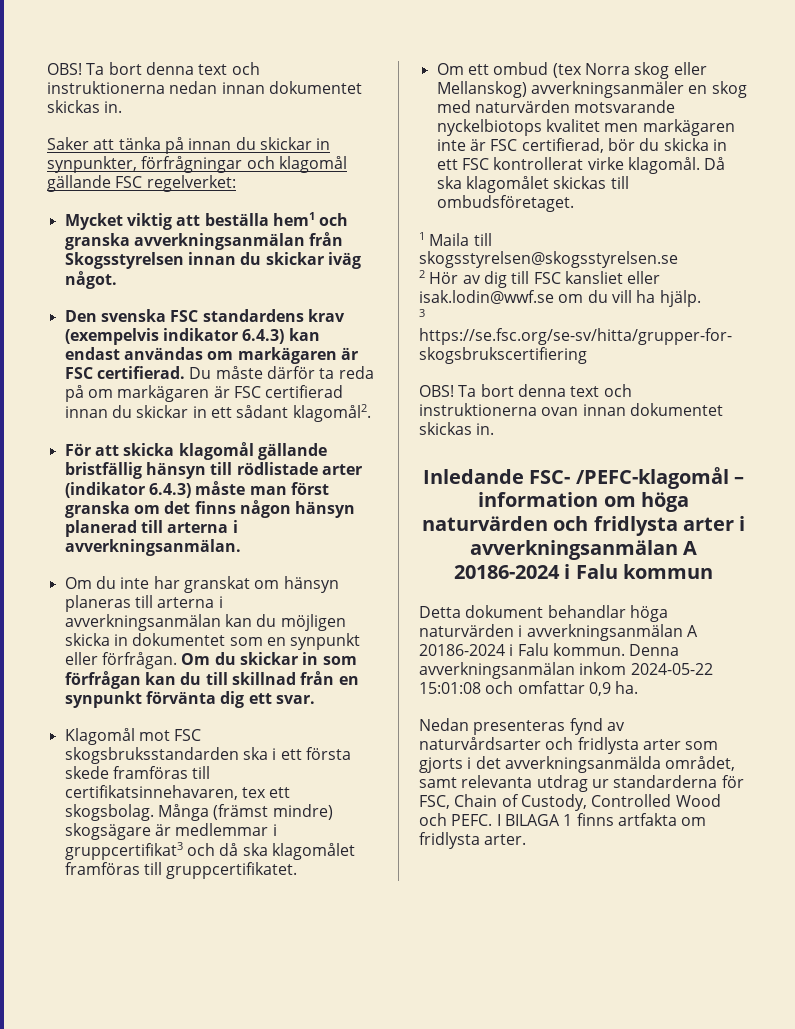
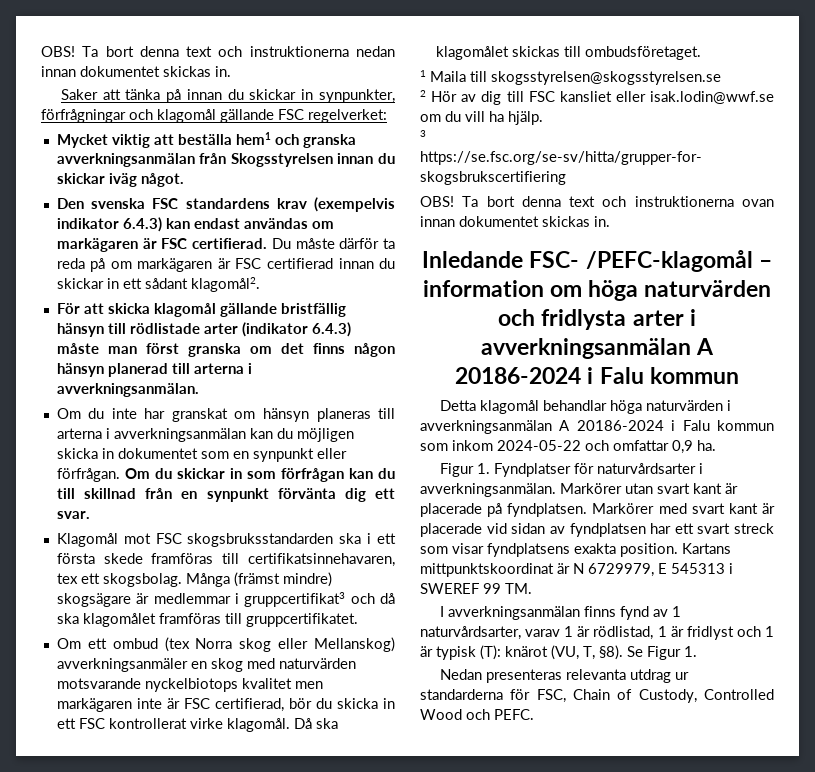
- Detta dokument behandlar höga naturvärden i avverkningsanmälan A 20186-2024 i Falu kommun. Denna avverkningsanmälan inkom 2024-05-22 15:01:08 och omfattar 0,9 ha.
+ Detta klagomål behandlar höga naturvärden i avverkningsanmälan A 20186-2024 i Falu kommun som inkom 2024-05-22 och omfattar 0,9 ha.
- Nedan presenteras fynd av naturvårdsarter och fridlysta arter som gjorts i det avverkningsanmälda området, samt relevanta utdrag ur standarderna för FSC, Chain of Custody, Controlled Wood och PEFC. I BILAGA 1 finns artfakta om fridlysta arter.
+ Figur 1. Fyndplatser för naturvårdsarter i avverkningsanmälan. Markörer utan svart kant är placerade på fyndplatsen. Markörer med svart kant är placerade vid sidan av fyndplatsen har ett svart streck som visar fyndplatsens exakta position. Kartans mittpunktskoordinat är N 6729979, E 545313 i SWEREF 99 TM.
+ I avverkningsanmälan finns fynd av 1 naturvårdsarter, varav 1 är rödlistad, 1 är fridlyst och 1 är typisk (T): knärot (VU, T, §8). Se Figur 1.
+ Nedan presenteras relevanta utdrag ur standarderna för FSC, Chain of Custody, Controlled Wood och PEFC.

